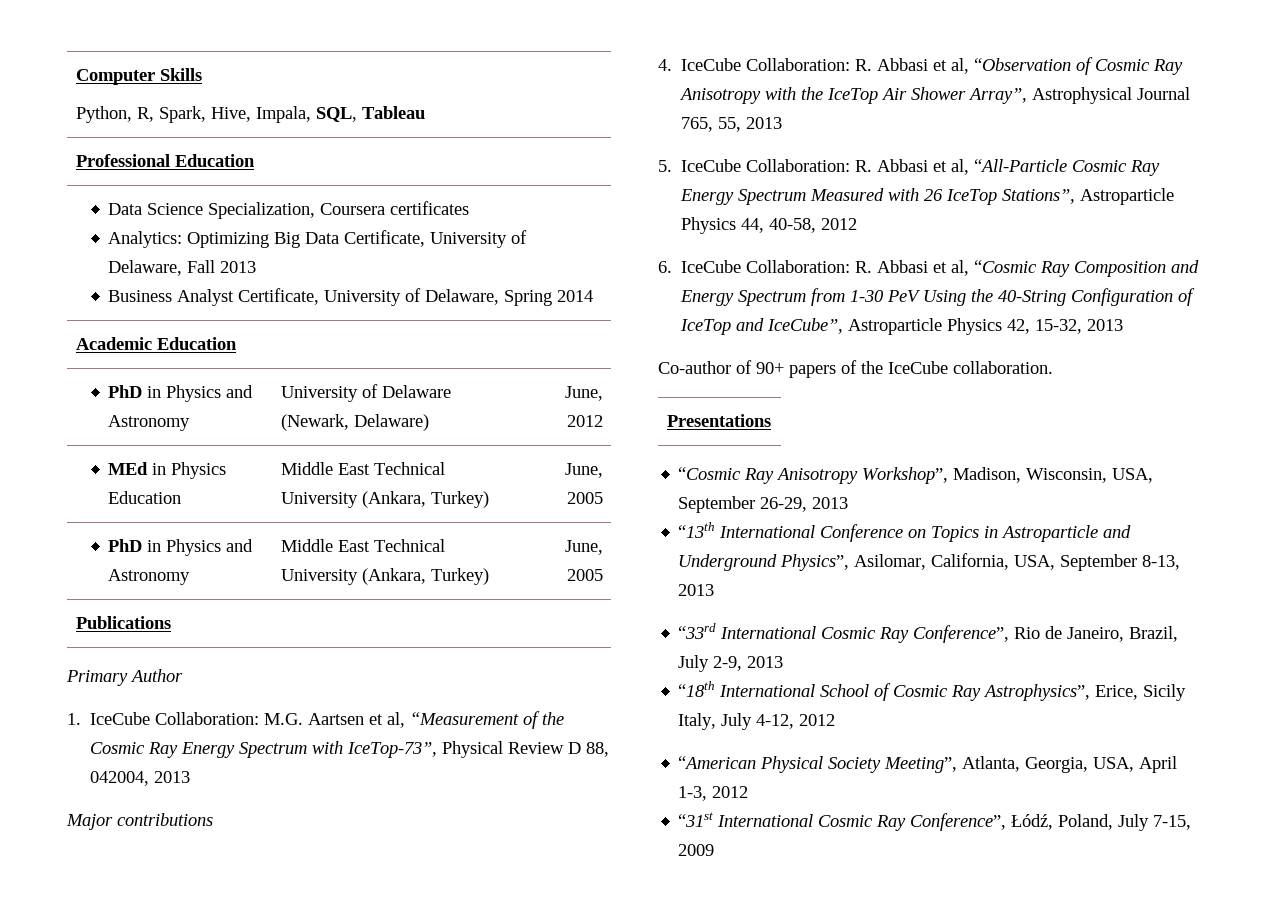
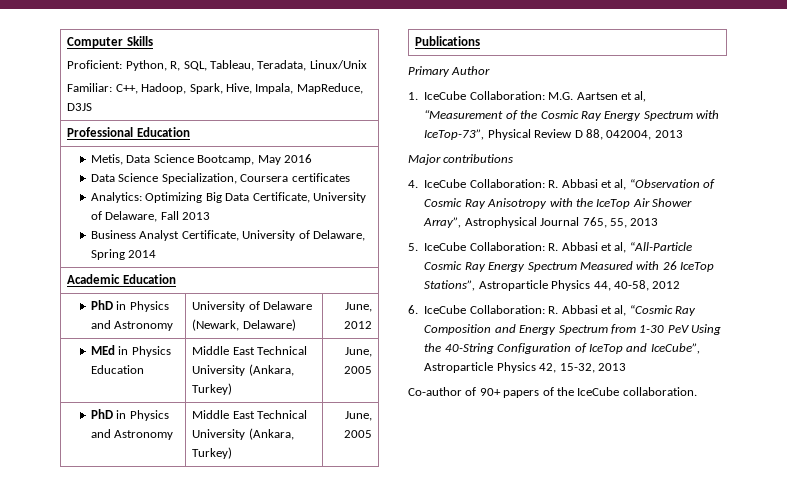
  Computer Skills
- Python, R, Spark, Hive, Impala, SQL, Tableau
+ Proficient: Python, R, SQL, Tableau, Teradata, Linux/Unix
+ Familiar: C++, Hadoop, Spark, Hive, Impala, MapReduce, D3JS
+ Metis, Data Science Bootcamp, May 2016
- Presentations
- “Cosmic Ray Anisotropy Workshop”, Madison, Wisconsin, USA, September 26-29, 2013
- “13th International Conference on Topics in Astroparticle and Underground Physics”, Asilomar, California, USA, September 8-13, 2013
- “33rd International Cosmic Ray Conference”, Rio de Janeiro, Brazil, July 2-9, 2013
- “18th International School of Cosmic Ray Astrophysics”, Erice, Sicily Italy, July 4-12, 2012
- “American Physical Society Meeting”, Atlanta, Georgia, USA, April 1-3, 2012
- “31st International Cosmic Ray Conference”, Łódź, Poland, July 7-15, 2009

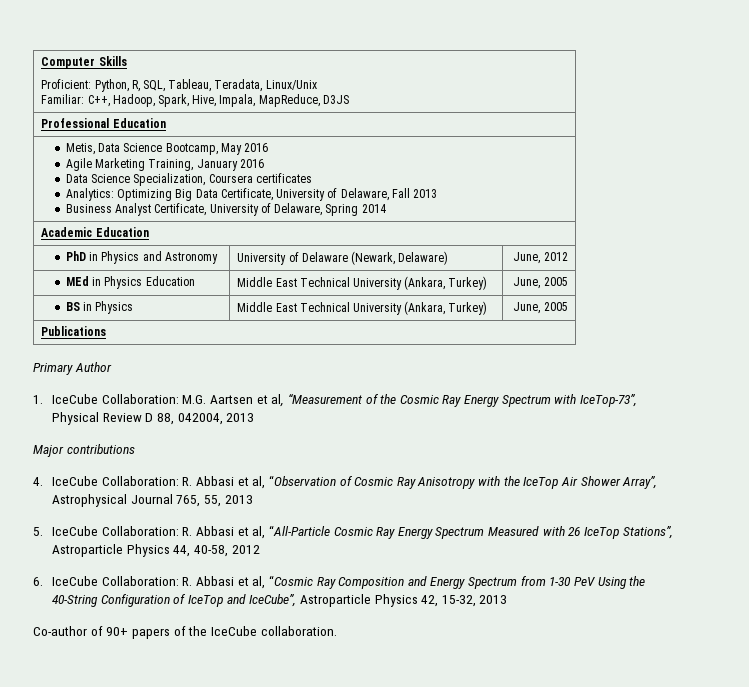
  Metis, Data Science Bootcamp, May 2016
+ Agile Marketing Training, January 2016
- PhD in Physics and Astronomy | Middle East Technical University (Ankara, Turkey) | June, 2005
+ BS in Physics | Middle East Technical University (Ankara, Turkey) | June, 2005

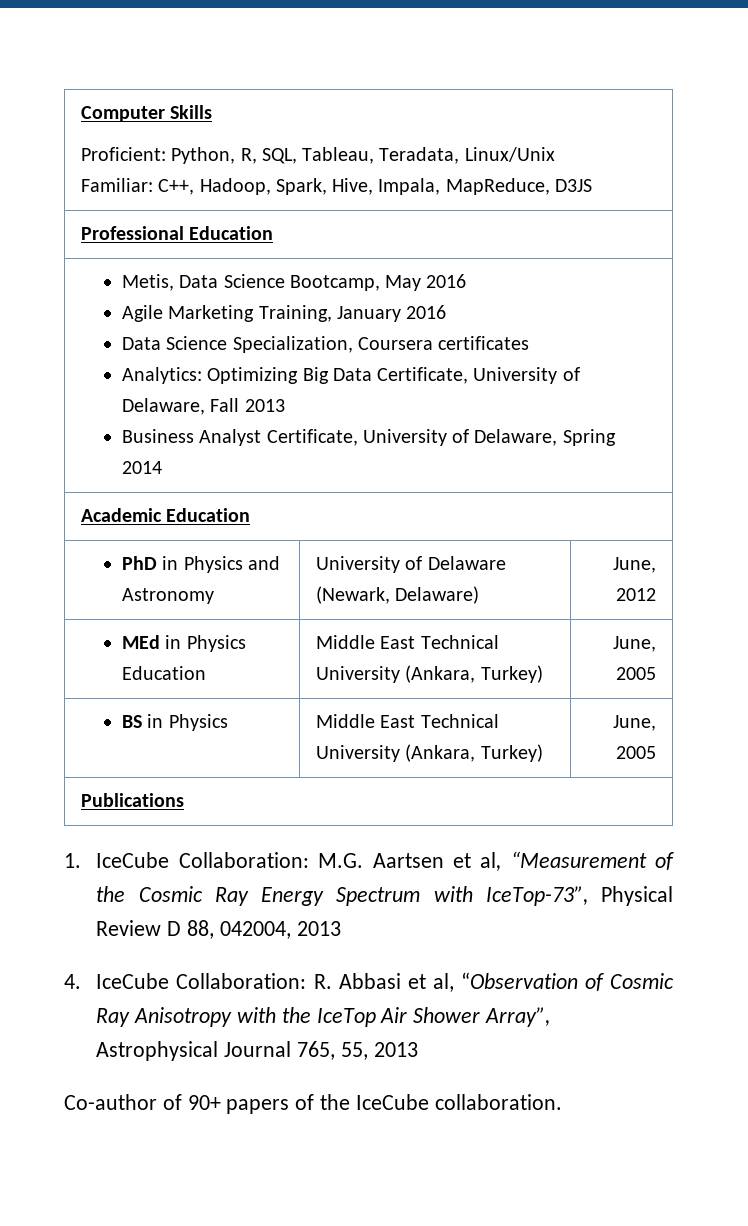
- Primary Author
- Major contributions
- 5. IceCube Collaboration: R. Abbasi et al, “All-Particle Cosmic Ray Energy Spectrum Measured with 26 IceTop Stations”, Astroparticle Physics 44, 40-58, 2012
- 6. IceCube Collaboration: R. Abbasi et al, “Cosmic Ray Composition and Energy Spectrum from 1-30 PeV Using the 40-String Configuration of IceTop and IceCube”, Astroparticle Physics 42, 15-32, 2013

